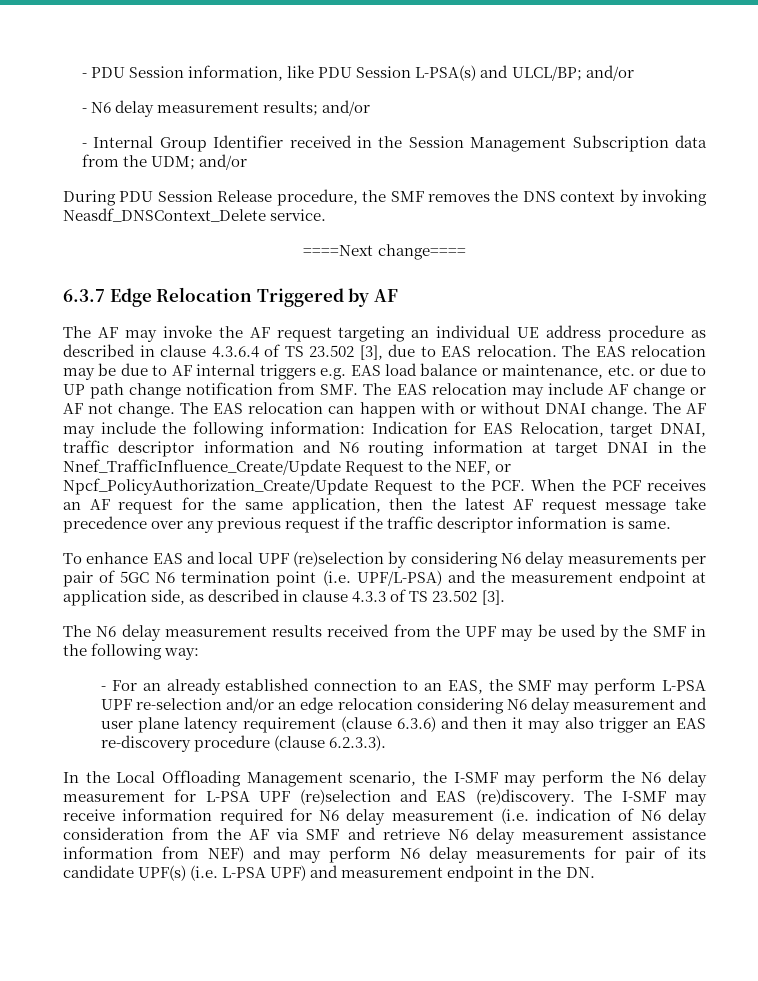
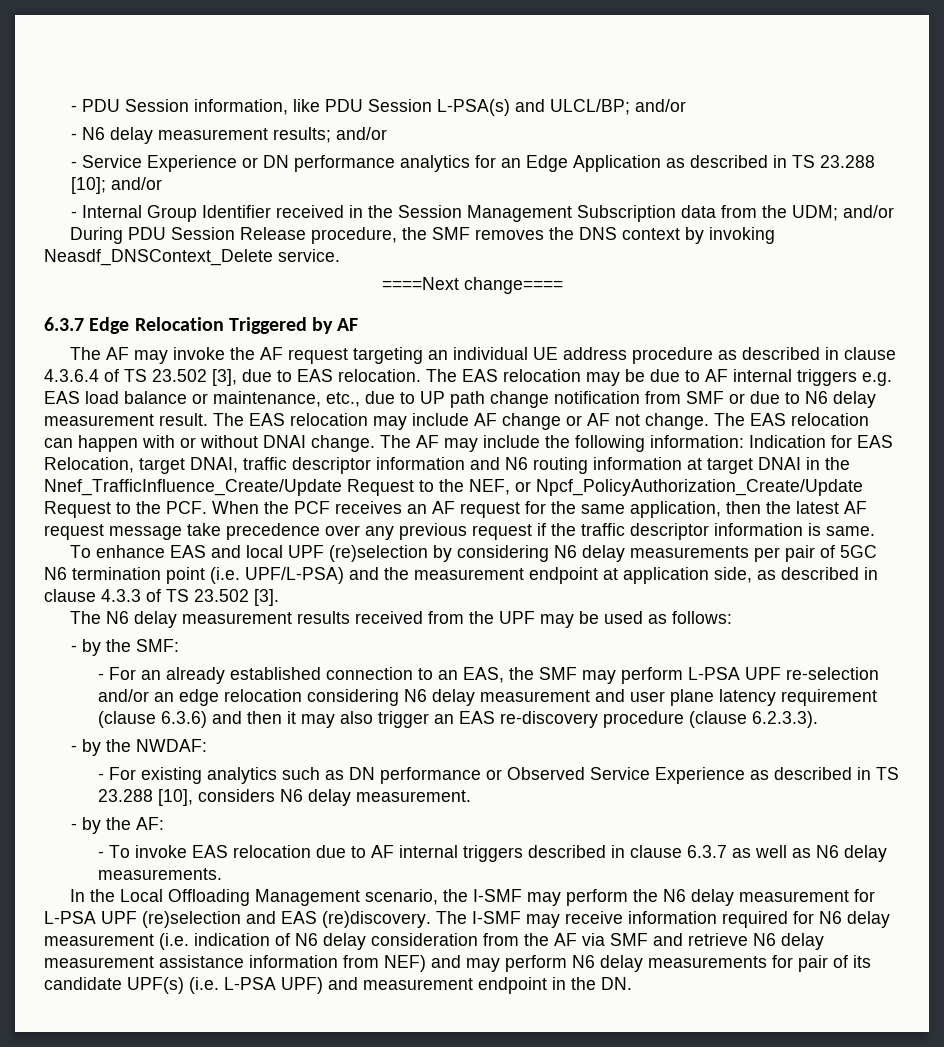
+ - Service Experience or DN performance analytics for an Edge Application as described in TS 23.288 [10]; and/or
- The EAS relocation may be due to AF internal triggers e.g. EAS load balance or maintenance, etc. or due to UP path change notification from SMF. The EAS relocation may include AF change or AF not change.
+ The EAS relocation may be due to AF internal triggers e.g. EAS load balance or maintenance, etc., due to UP path change notification from SMF or due to N6 delay measurement result. The EAS relocation may include AF change or AF not change.
- The N6 delay measurement results received from the UPF may be used by the SMF in the following way:
+ The N6 delay measurement results received from the UPF may be used as follows:
+ - by the SMF:
+ - by the NWDAF:
+ - For existing analytics such as DN performance or Observed Service Experience as described in TS 23.288 [10], considers N6 delay measurement.
+ - by the AF:
+ - To invoke EAS relocation due to AF internal triggers described in clause 6.3.7 as well as N6 delay measurements.

